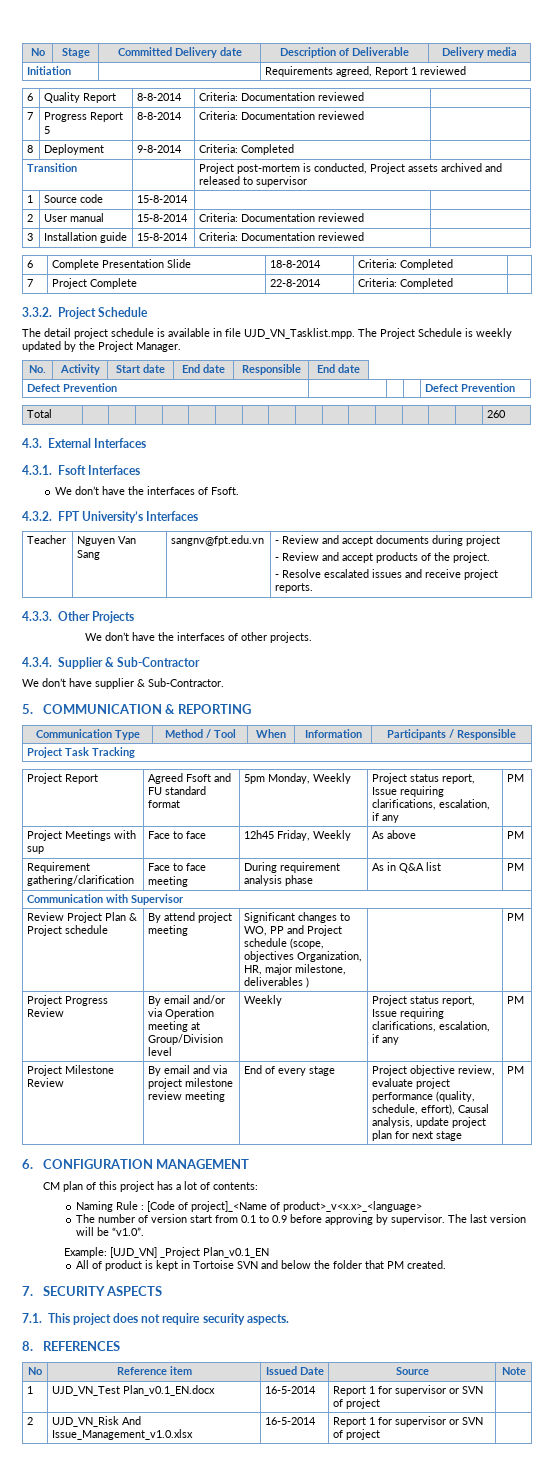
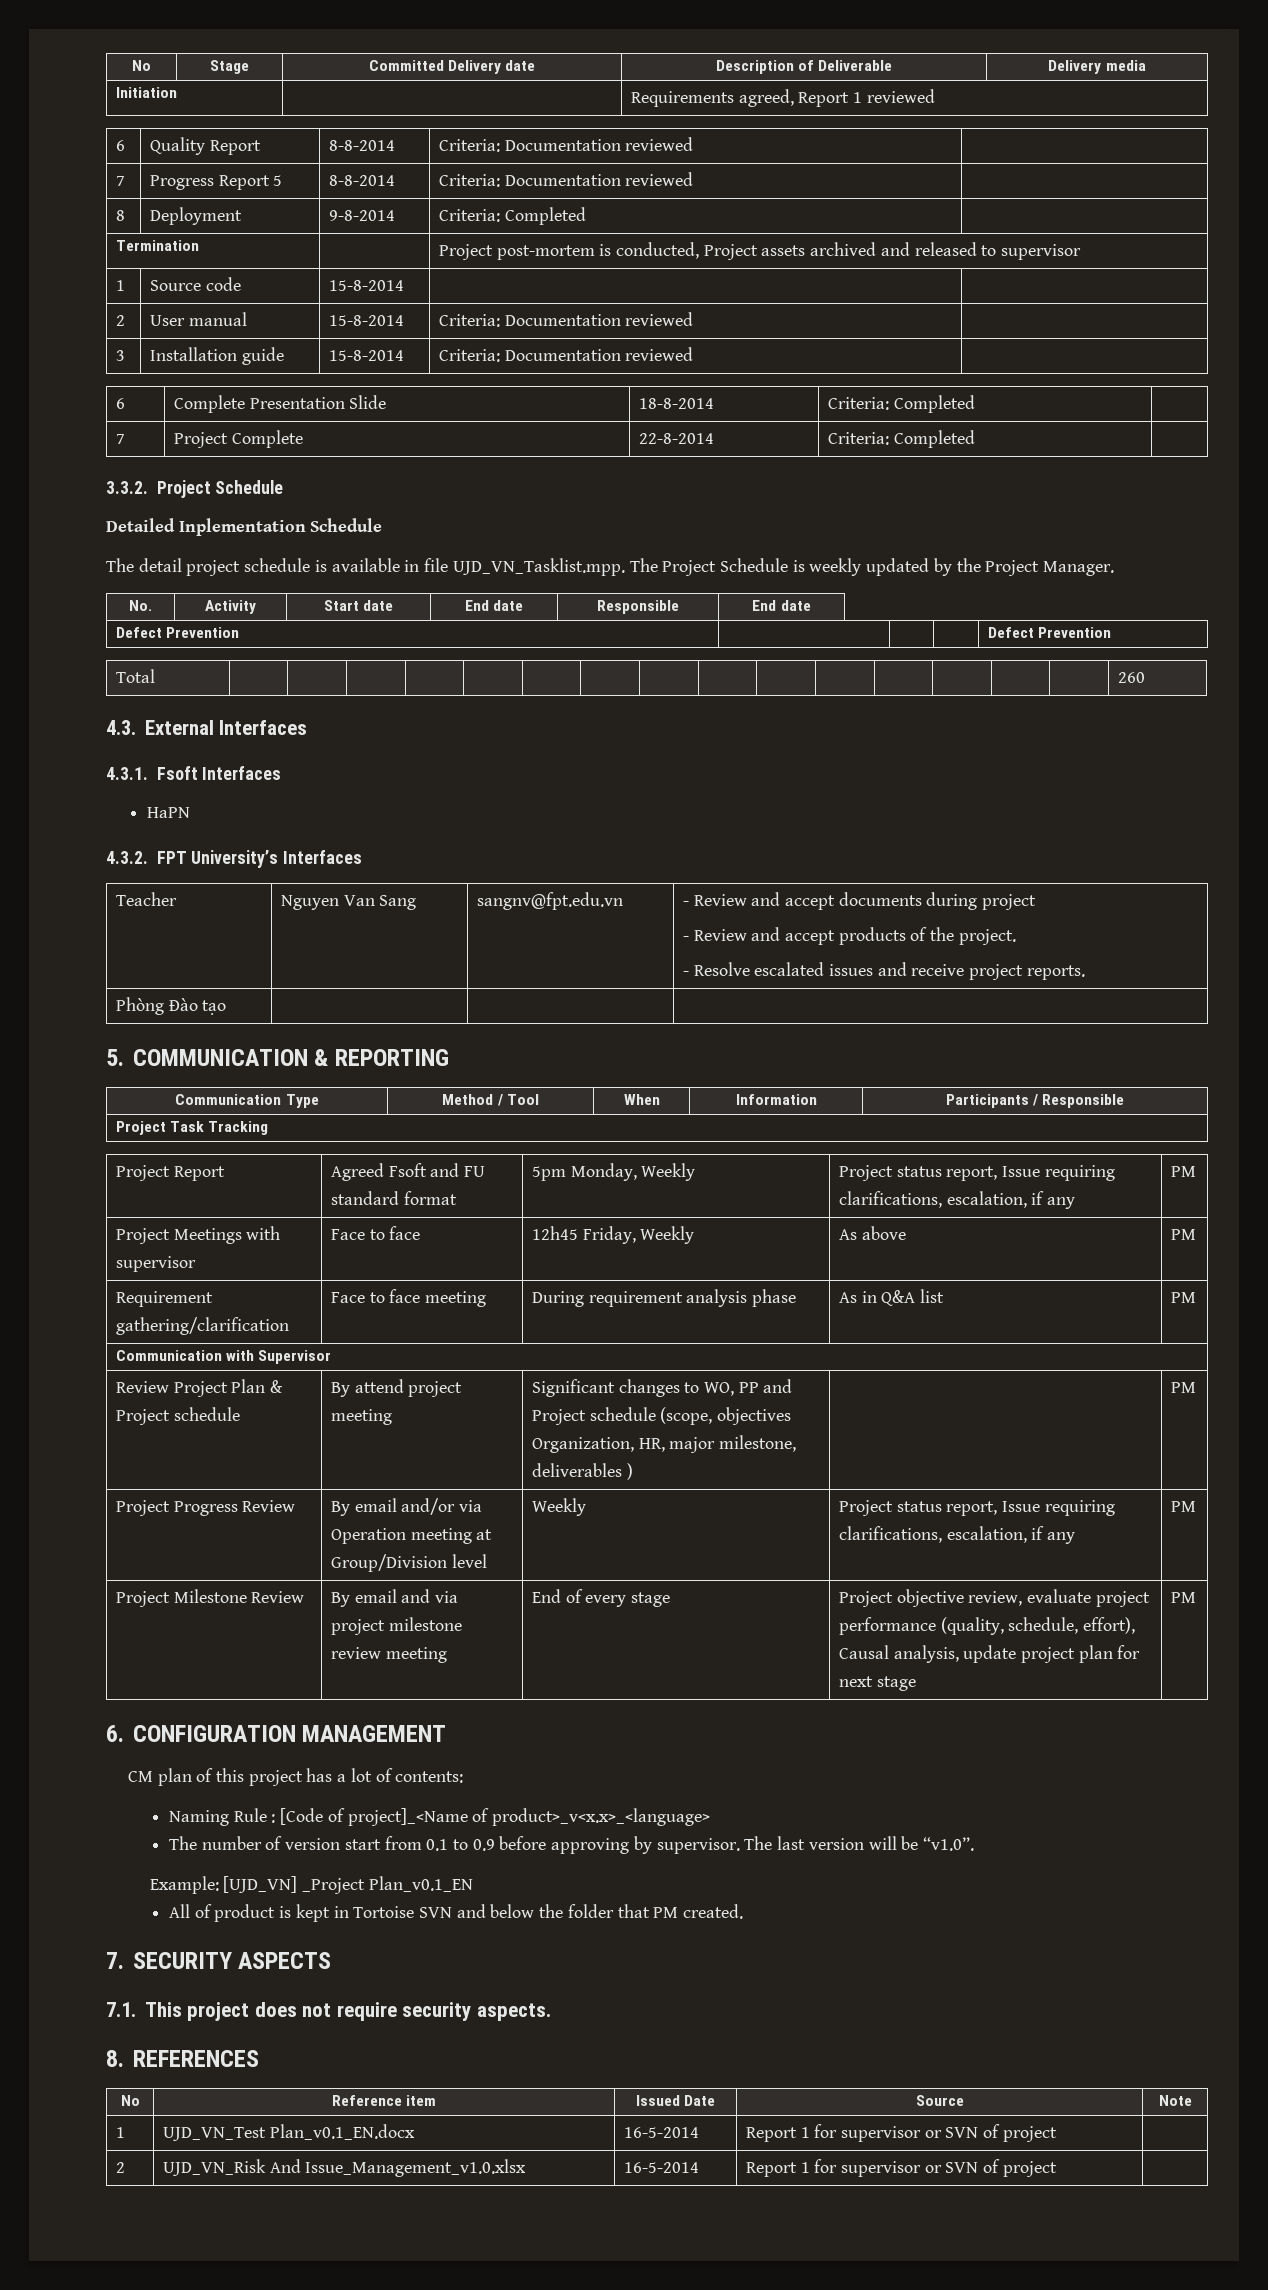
- Transition | | Project post-mortem is conducted, Project assets archived and released to supervisor
+ Termination | | Project post-mortem is conducted, Project assets archived and released to supervisor
+ Detailed Inplementation Schedule
- We don’t have the interfaces of Fsoft.
+ HaPN
- 4.3.3. Other Projects
- We don’t have the interfaces of other projects.
- 4.3.4. Supplier & Sub-Contractor
- We don’t have supplier & Sub-Contractor.
+ Phòng Đào tạo | | |
- Project Meetings with sup | Face to face | 12h45 Friday, Weekly | As above | PM
+ Project Meetings with supervisor | Face to face | 12h45 Friday, Weekly | As above | PM

